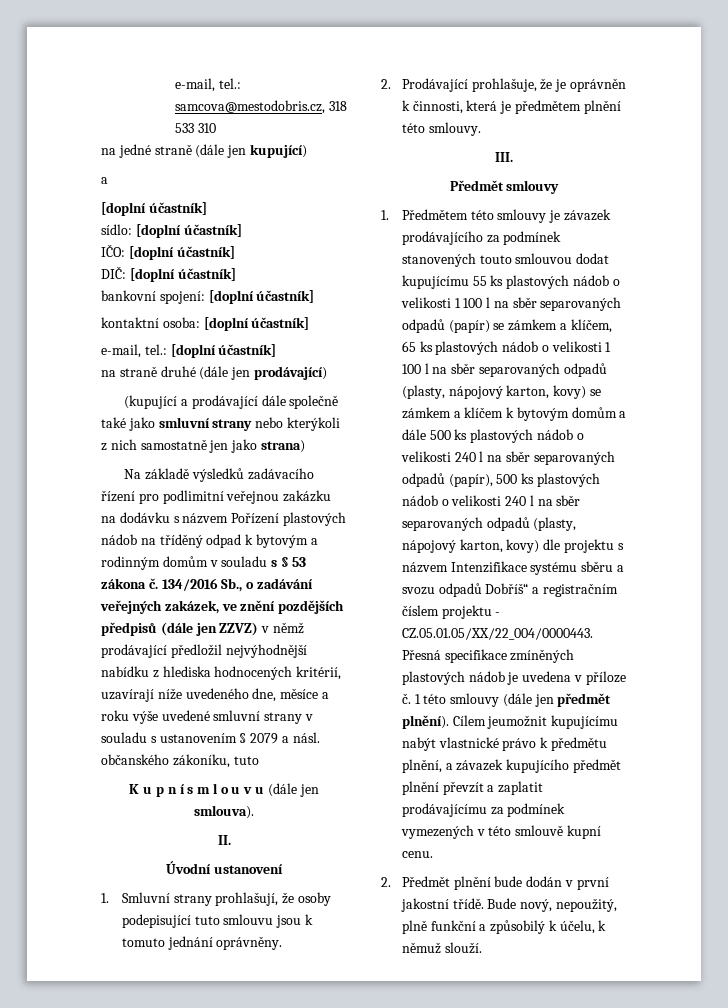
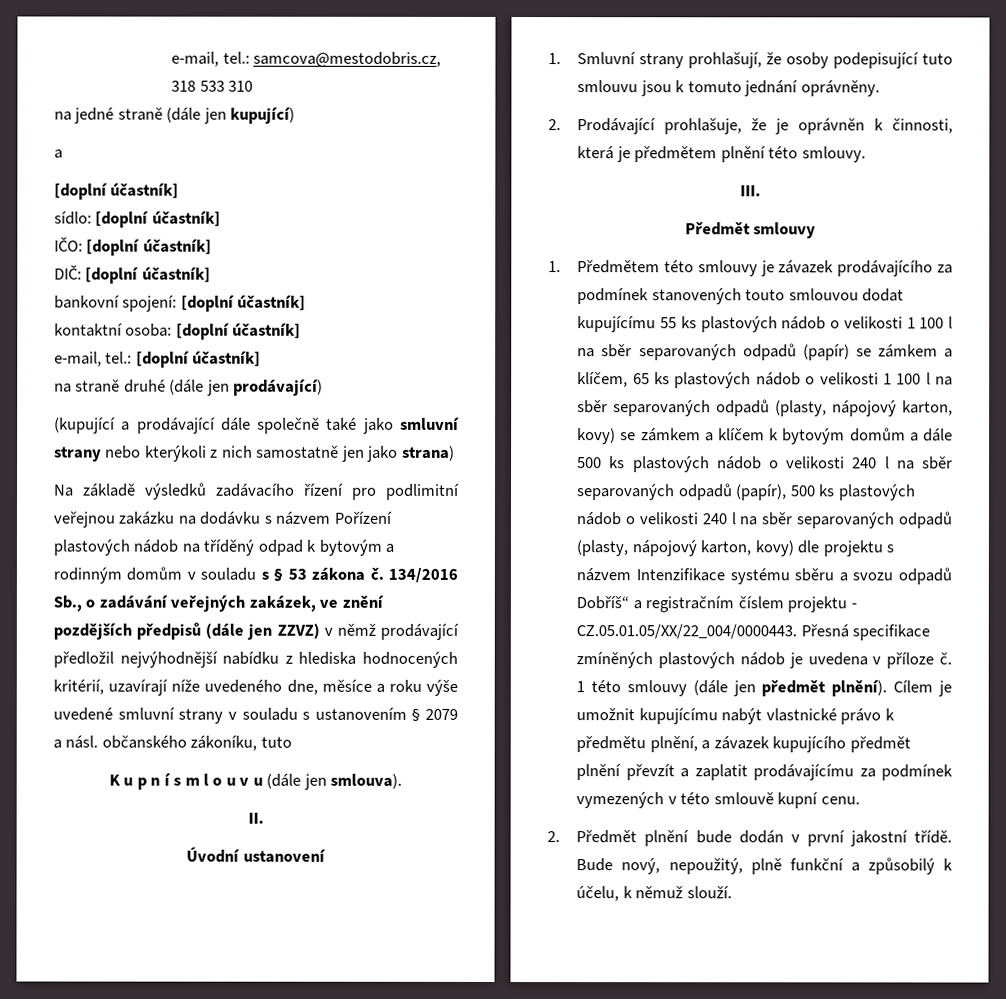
- Cílem jeumožnit kupujícímu nabýt vlastnické právo k předmětu plnění, a závazek kupujícího předmět plnění převzít a zaplatit prodávajícímu za podmínek vymezených v této smlouvě kupní cenu.
+ Cílem je umožnit kupujícímu nabýt vlastnické právo k předmětu plnění, a závazek kupujícího předmět plnění převzít a zaplatit prodávajícímu za podmínek vymezených v této smlouvě kupní cenu.

